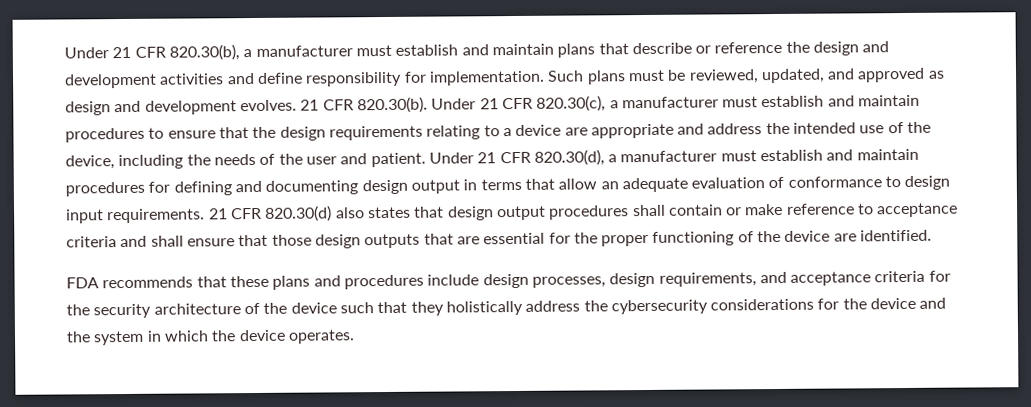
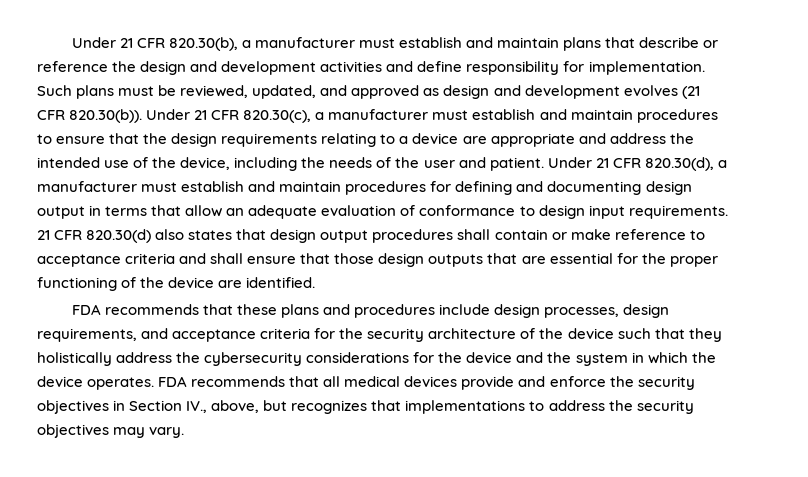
- Such plans must be reviewed, updated, and approved as design and development evolves. 21 CFR 820.30(b). Under 21 CFR 820.30(c), a manufacturer must establish and maintain procedures to ensure that the design requirements relating to a device are appropriate and address the intended use of the device, including the needs of the user and patient.
+ Such plans must be reviewed, updated, and approved as design and development evolves (21 CFR 820.30(b)). Under 21 CFR 820.30(c), a manufacturer must establish and maintain procedures to ensure that the design requirements relating to a device are appropriate and address the intended use of the device, including the needs of the user and patient.
+ FDA recommends that all medical devices provide and enforce the security objectives in Section IV., above, but recognizes that implementations to address the security objectives may vary.

